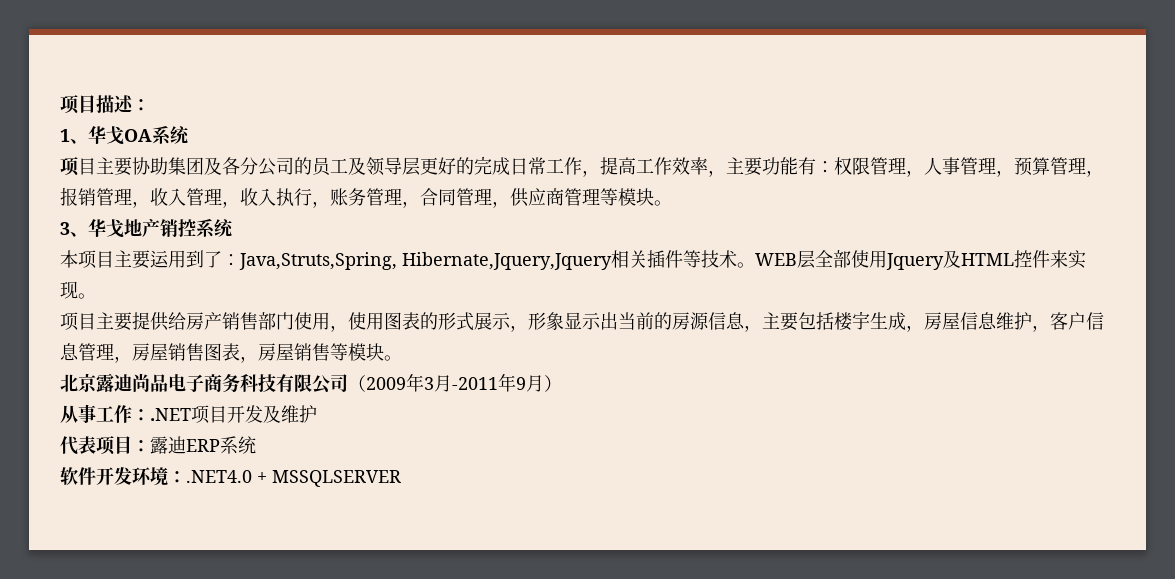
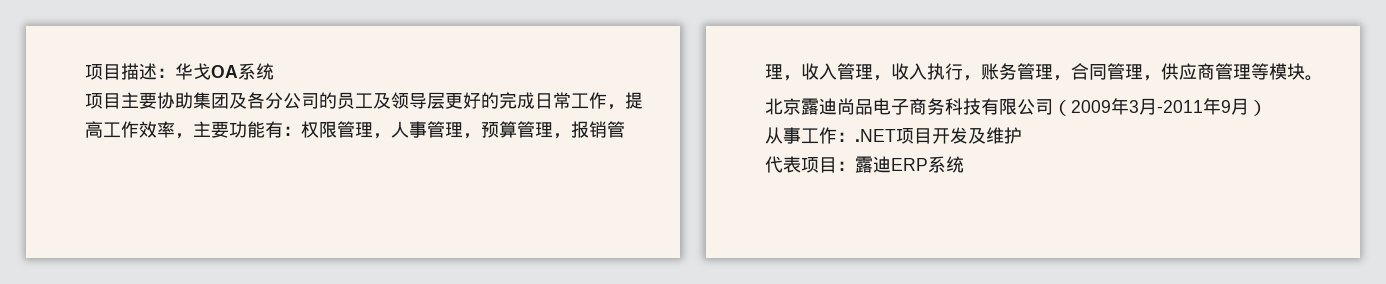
- 项目描述：
- 1、华戈OA系统
+ 项目描述：华戈OA系统
- 3、华戈地产销控系统
- 本项目主要运用到了：Java,Struts,Spring, Hibernate,Jquery,Jquery相关插件等技术。WEB层全部使用Jquery及HTML控件来实现。
- 项目主要提供给房产销售部门使用，使用图表的形式展示，形象显示出当前的房源信息，主要包括楼宇生成，房屋信息维护，客户信息管理，房屋销售图表，房屋销售等模块。
- 软件开发环境：.NET4.0 + MSSQLSERVER

